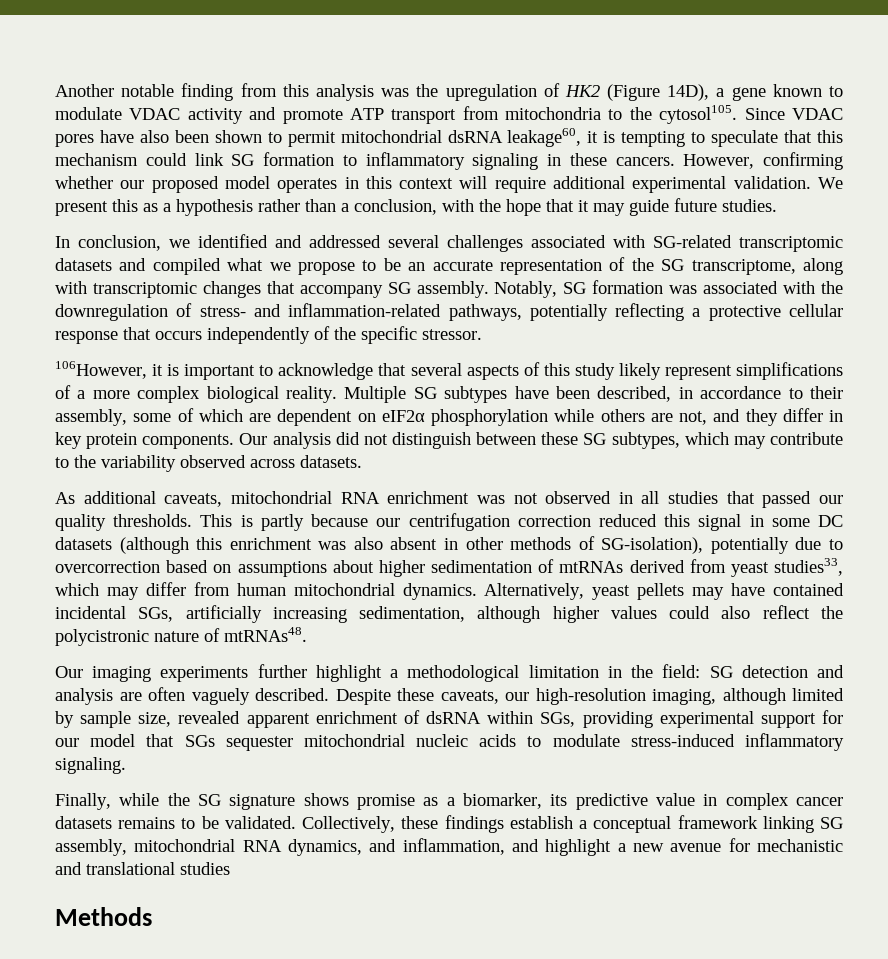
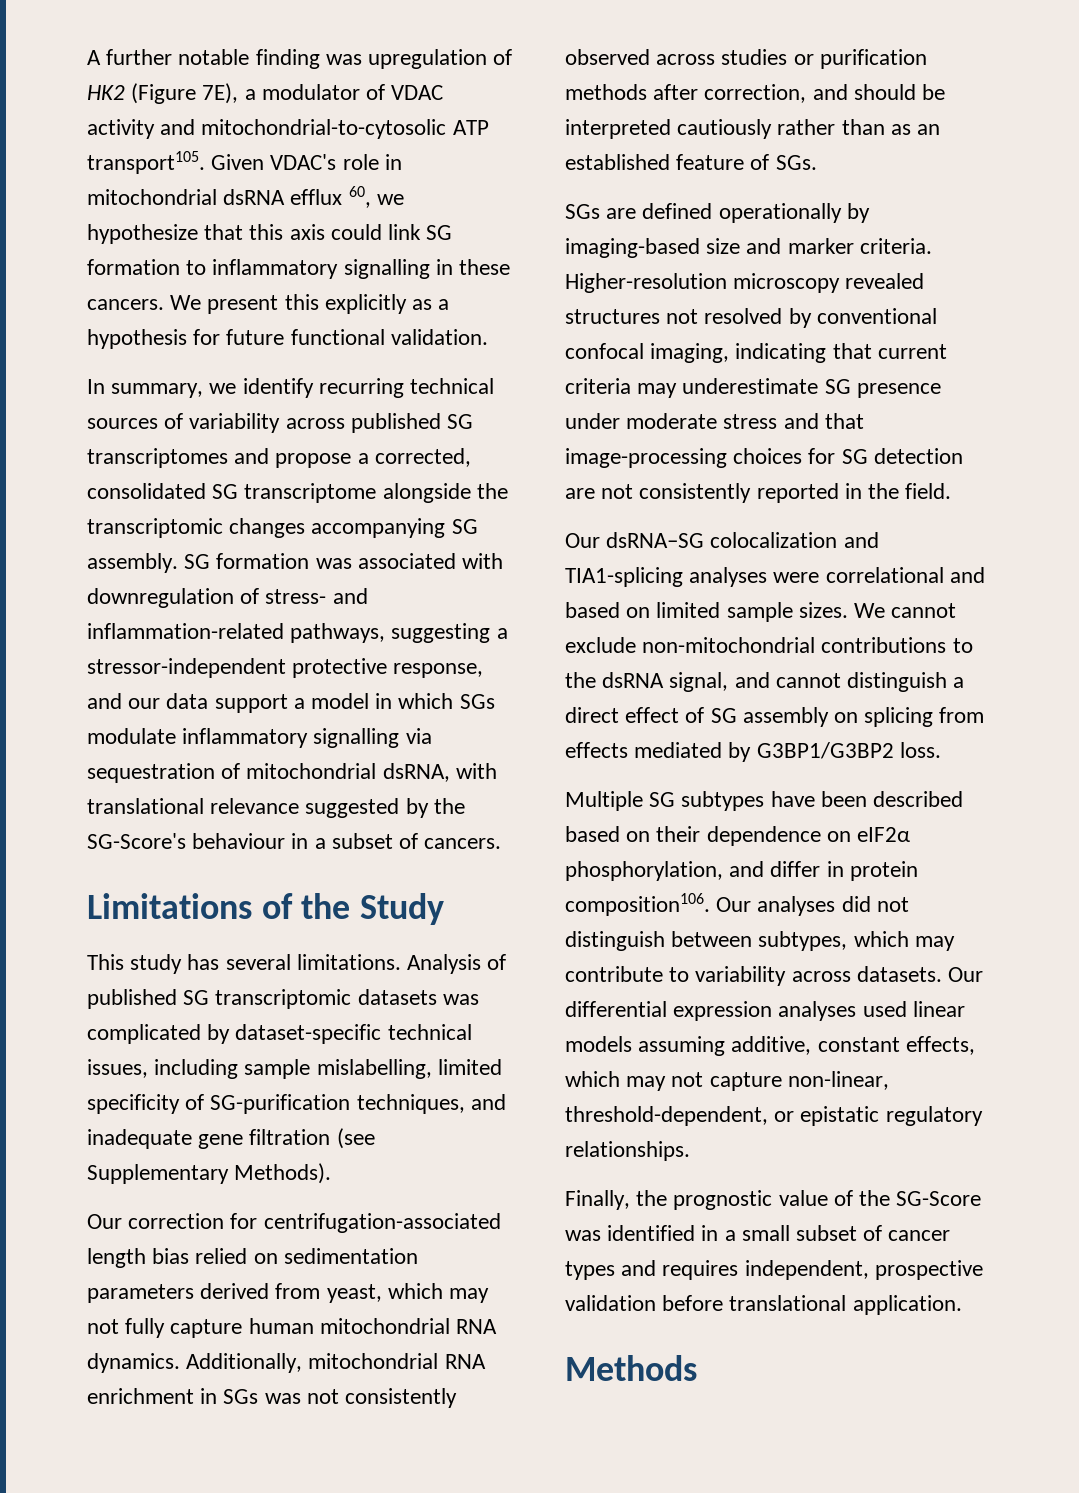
- Another notable finding from this analysis was the upregulation of HK2 (Figure 14D), a gene known to modulate VDAC activity and promote ATP transport from mitochondria to the cytosol105. Since VDAC pores have also been shown to permit mitochondrial dsRNA leakage60, it is tempting to speculate that this mechanism could link SG formation to inflammatory signaling in these cancers.
+ A further notable finding was upregulation of HK2 (Figure 7E), a modulator of VDAC activity and mitochondrial-to-cytosolic ATP transport105. Given VDAC's role in mitochondrial dsRNA efflux 60, we hypothesize that this axis could link SG formation to inflammatory signalling in these cancers.
- However, confirming whether our proposed model operates in this context will require additional experimental validation.
- We present this as a hypothesis rather than a conclusion, with the hope that it may guide future studies.
- In conclusion, we identified and addressed several challenges associated with SG-related transcriptomic datasets and compiled what we propose to be an accurate representation of the SG transcriptome, along with transcriptomic changes that accompany SG assembly.
+ We present this explicitly as a hypothesis for future functional validation.
+ In summary, we identify recurring technical sources of variability across published SG transcriptomes and propose a corrected, consolidated SG transcriptome alongside the transcriptomic changes accompanying SG assembly.
- Notably, SG formation was associated with the downregulation of stress- and inflammation-related pathways, potentially reflecting a protective cellular response that occurs independently of the specific stressor.
- 106However, it is important to acknowledge that several aspects of this study likely represent simplifications of a more complex biological reality. Multiple SG subtypes have been described, in accordance to their assembly, some of which are dependent on eIF2α phosphorylation while others are not, and they differ in key protein components. Our analysis did not distinguish between these SG subtypes, which may contribute to the variability observed across datasets.
- As additional caveats, mitochondrial RNA enrichment was not observed in all studies that passed our quality thresholds. This is partly because our centrifugation correction reduced this signal in some DC datasets (although this enrichment was also absent in other methods of SG-isolation), potentially due to overcorrection based on assumptions about higher sedimentation of mtRNAs derived from yeast studies33, which may differ from human mitochondrial dynamics. Alternatively, yeast pellets may have contained incidental SGs, artificially increasing sedimentation, although higher values could also reflect the polycistronic nature of mtRNAs48.
- Our imaging experiments further highlight a methodological limitation in the field: SG detection and analysis are often vaguely described. Despite these caveats, our high-resolution imaging, although limited by sample size, revealed apparent enrichment of dsRNA within SGs, providing experimental support for our model that SGs sequester mitochondrial nucleic acids to modulate stress-induced inflammatory signaling.
- Finally, while the SG signature shows promise as a biomarker, its predictive value in complex cancer datasets remains to be validated. Collectively, these findings establish a conceptual framework linking SG assembly, mitochondrial RNA dynamics, and inflammation, and highlight a new avenue for mechanistic and translational studies
+ SG formation was associated with downregulation of stress- and inflammation-related pathways, suggesting a stressor-independent protective response, and our data support a model in which SGs modulate inflammatory signalling via sequestration of mitochondrial dsRNA, with translational relevance suggested by the SG-Score's behaviour in a subset of cancers.
+ Limitations of the Study
+ This study has several limitations. Analysis of published SG transcriptomic datasets was complicated by dataset-specific technical issues, including sample mislabelling, limited specificity of SG-purification techniques, and inadequate gene filtration (see Supplementary Methods).
+ Our correction for centrifugation-associated length bias relied on sedimentation parameters derived from yeast, which may not fully capture human mitochondrial RNA dynamics. Additionally, mitochondrial RNA enrichment in SGs was not consistently observed across studies or purification methods after correction, and should be interpreted cautiously rather than as an established feature of SGs.
+ SGs are defined operationally by imaging-based size and marker criteria. Higher-resolution microscopy revealed structures not resolved by conventional confocal imaging, indicating that current criteria may underestimate SG presence under moderate stress and that image-processing choices for SG detection are not consistently reported in the field.
+ Our dsRNA–SG colocalization and TIA1-splicing analyses were correlational and based on limited sample sizes. We cannot exclude non-mitochondrial contributions to the dsRNA signal, and cannot distinguish a direct effect of SG assembly on splicing from effects mediated by G3BP1/G3BP2 loss.
+ Multiple SG subtypes have been described based on their dependence on eIF2α phosphorylation, and differ in protein composition106. Our analyses did not distinguish between subtypes, which may contribute to variability across datasets. Our differential expression analyses used linear models assuming additive, constant effects, which may not capture non-linear, threshold-dependent, or epistatic regulatory relationships.
+ Finally, the prognostic value of the SG-Score was identified in a small subset of cancer types and requires independent, prospective validation before translational application.

